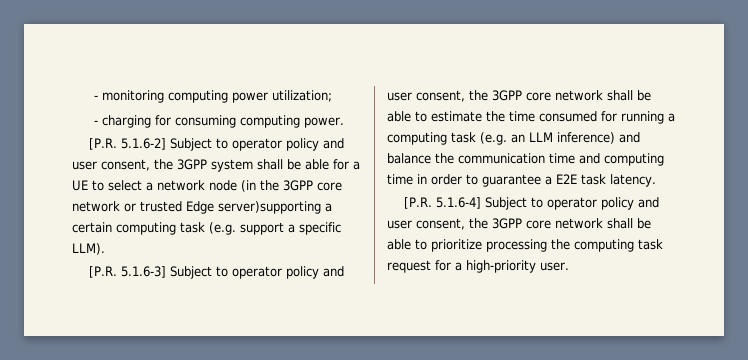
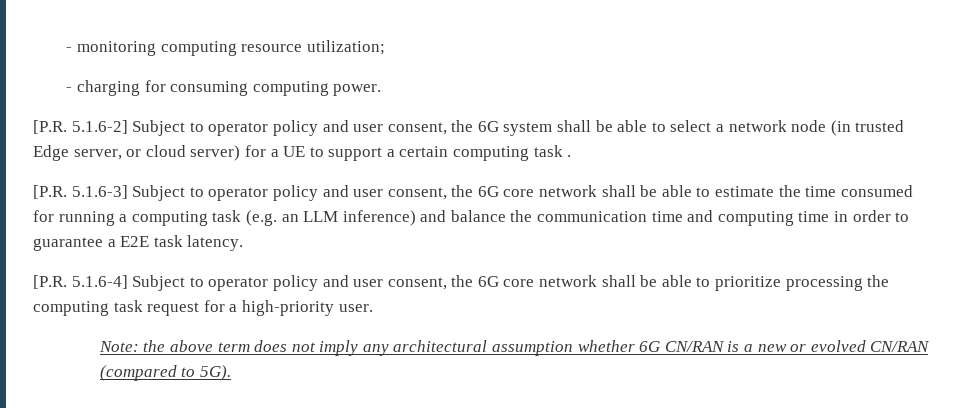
- - monitoring computing power utilization;
+ - monitoring computing resource utilization;
- [P.R. 5.1.6-2] Subject to operator policy and user consent, the 3GPP system shall be able for a UE to select a network node (in the 3GPP core network or trusted Edge server)supporting a certain computing task (e.g. support a specific LLM).
+ [P.R. 5.1.6-2] Subject to operator policy and user consent, the 6G system shall be able to select a network node (in trusted Edge server, or cloud server) for a UE to support a certain computing task .
- [P.R. 5.1.6-3] Subject to operator policy and user consent, the 3GPP core network shall be able to estimate the time consumed for running a computing task (e.g. an LLM inference) and balance the communication time and computing time in order to guarantee a E2E task latency.
+ [P.R. 5.1.6-3] Subject to operator policy and user consent, the 6G core network shall be able to estimate the time consumed for running a computing task (e.g. an LLM inference) and balance the communication time and computing time in order to guarantee a E2E task latency.
- [P.R. 5.1.6-4] Subject to operator policy and user consent, the 3GPP core network shall be able to prioritize processing the computing task request for a high-priority user.
+ [P.R. 5.1.6-4] Subject to operator policy and user consent, the 6G core network shall be able to prioritize processing the computing task request for a high-priority user.
+ Note: the above term does not imply any architectural assumption whether 6G CN/RAN is a new or evolved CN/RAN (compared to 5G).

